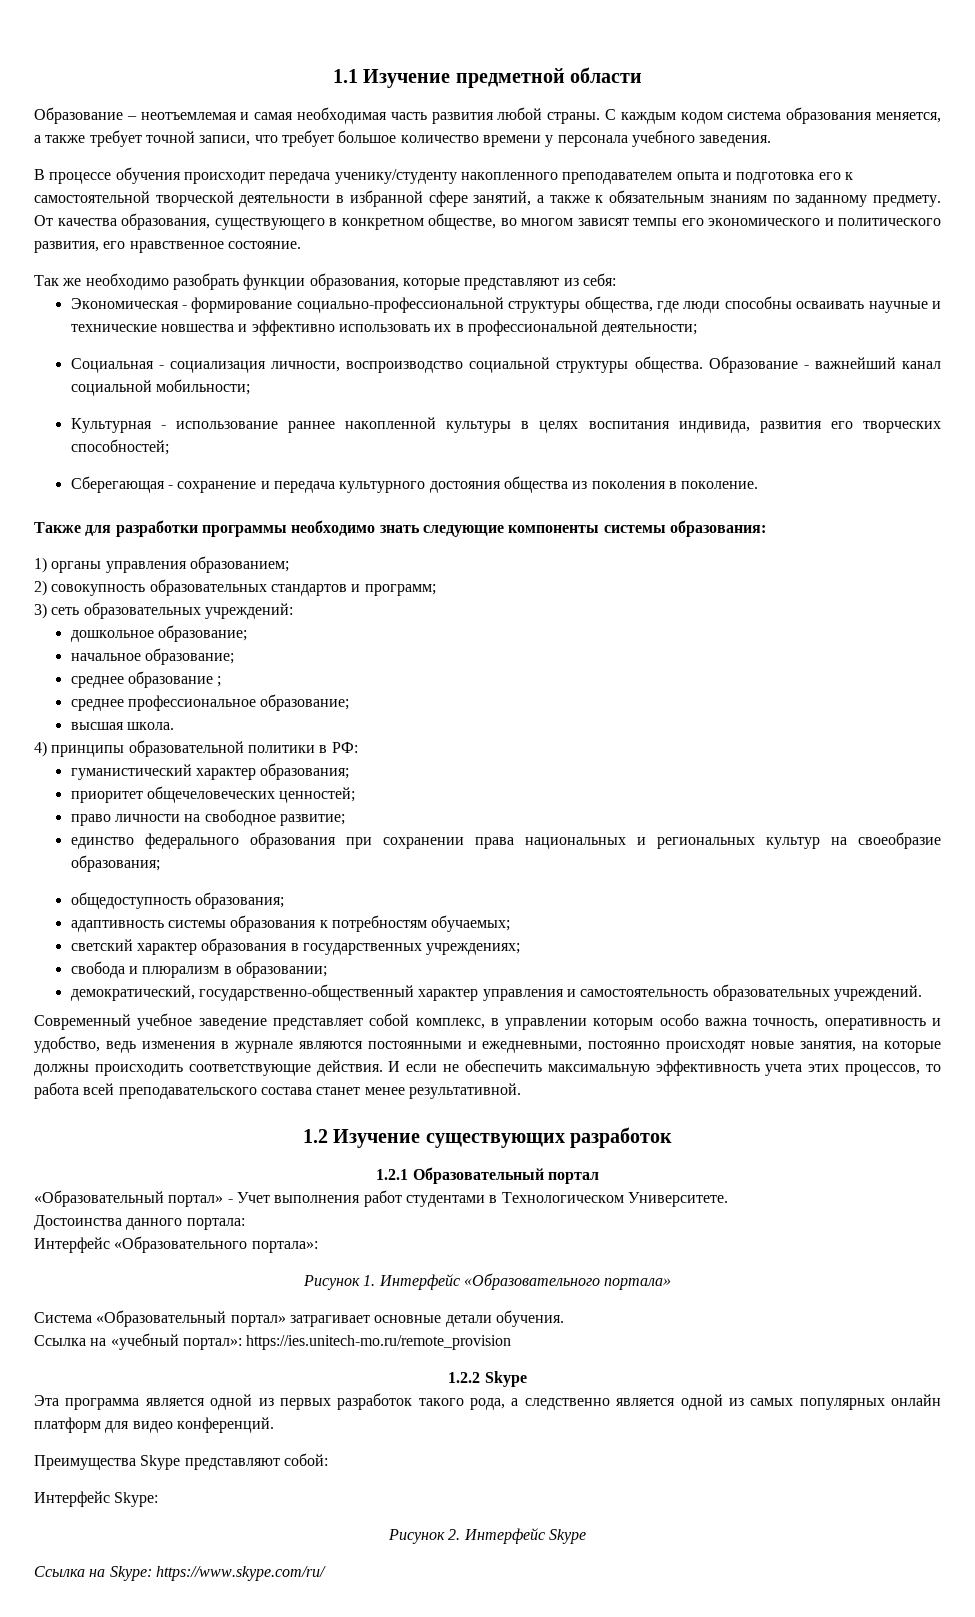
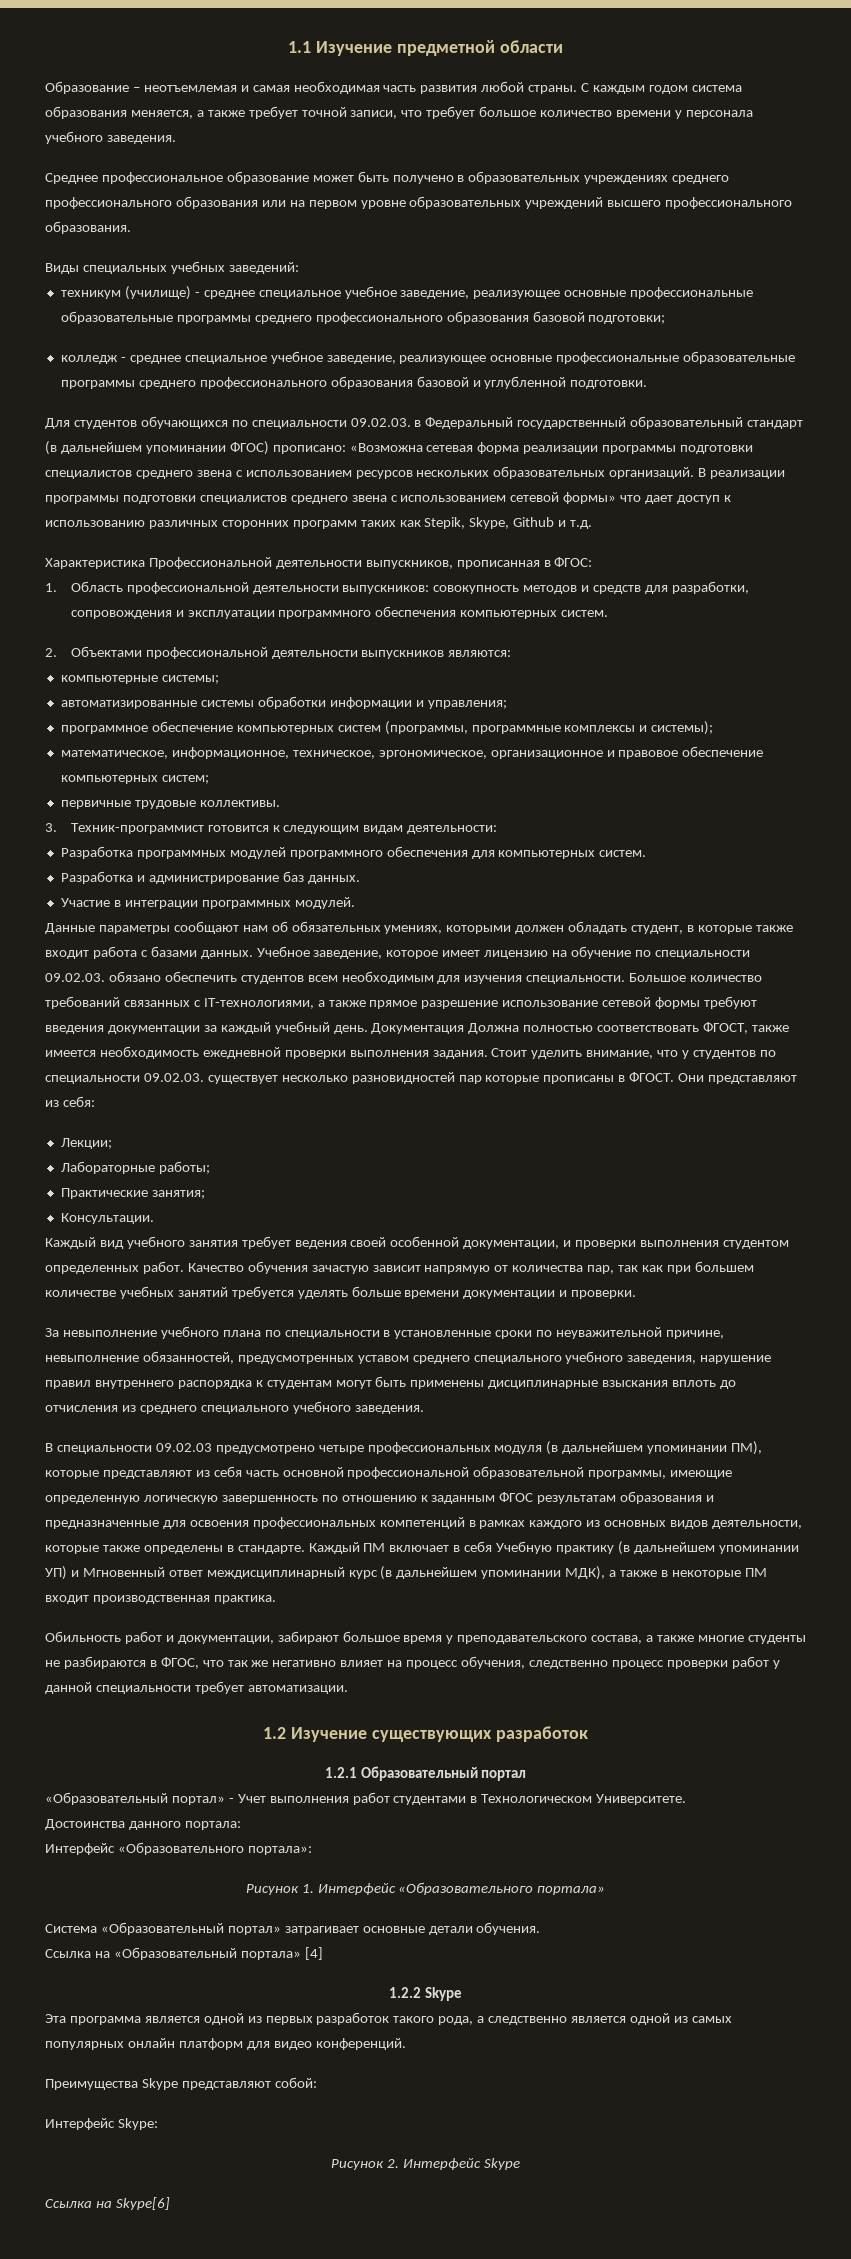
- С каждым кодом система образования меняется, а также требует точной записи, что требует большое количество времени у персонала учебного заведения.
+ С каждым годом система образования меняется, а также требует точной записи, что требует большое количество времени у персонала учебного заведения.
- В процессе обучения происходит передача ученику/студенту накопленного преподавателем опыта и подготовка его к самостоятельной творческой деятельности в избранной сфере занятий, а также к обязательным знаниям по заданному предмету. От качества образования, существующего в конкретном обществе, во многом зависят темпы его экономического и политического развития, его нравственное состояние.
- Так же необходимо разобрать функции образования, которые представляют из себя:
- Экономическая - формирование социально-профессиональной структуры общества, где люди способны осваивать научные и технические новшества и эффективно использовать их в профессиональной деятельности;
- Социальная - социализация личности, воспроизводство социальной структуры общества. Образование - важнейший канал социальной мобильности;
- Культурная - использование раннее накопленной культуры в целях воспитания индивида, развития его творческих способностей;
- Сберегающая - сохранение и передача культурного достояния общества из поколения в поколение.
- Также для разработки программы необходимо знать следующие компоненты системы образования:
- 1) органы управления образованием;
- 2) совокупность образовательных стандартов и программ;
- 3) сеть образовательных учреждений:
- дошкольное образование;
- начальное образование;
- среднее образование ;
- среднее профессиональное образование;
- высшая школа.
- 4) принципы образовательной политики в РФ:
- гуманистический характер образования;
- приоритет общечеловеческих ценностей;
- право личности на свободное развитие;
- единство федерального образования при сохранении права национальных и региональных культур на своеобразие образования;
- общедоступность образования;
- адаптивность системы образования к потребностям обучаемых;
- светский характер образования в государственных учреждениях;
- свобода и плюрализм в образовании;
- демократический, государственно-общественный характер управления и самостоятельность образовательных учреждений.
- Современный учебное заведение представляет собой комплекс, в управлении которым особо важна точность, оперативность и удобство, ведь изменения в журнале являются постоянными и ежедневными, постоянно происходят новые занятия, на которые должны происходить соответствующие действия. И если не обеспечить максимальную эффективность учета этих процессов, то работа всей преподавательского состава станет менее результативной.
+ Среднее профессиональное образование может быть получено в образовательных учреждениях среднего профессионального образования или на первом уровне образовательных учреждений высшего профессионального образования.
+ Виды специальных учебных заведений:
+ техникум (училище) - среднее специальное учебное заведение, реализующее основные профессиональные образовательные программы среднего профессионального образования базовой подготовки;
+ колледж - среднее специальное учебное заведение, реализующее основные профессиональные образовательные программы среднего профессионального образования базовой и углубленной подготовки.
+ Для студентов обучающихся по специальности 09.02.03. в Федеральный государственный образовательный стандарт (в дальнейшем упоминании ФГОС) прописано: «Возможна сетевая форма реализации программы подготовки специалистов среднего звена с использованием ресурсов нескольких образовательных организаций. В реализации программы подготовки специалистов среднего звена с использованием сетевой формы» что дает доступ к использованию различных сторонних программ таких как Stepik, Skype, Github и т.д.
+ Характеристика Профессиональной деятельности выпускников, прописанная в ФГОС:
+ 1. Область профессиональной деятельности выпускников: совокупность методов и средств для разработки, сопровождения и эксплуатации программного обеспечения компьютерных систем.
+ 2. Объектами профессиональной деятельности выпускников являются:
+ компьютерные системы;
+ автоматизированные системы обработки информации и управления;
+ программное обеспечение компьютерных систем (программы, программные комплексы и системы);
+ математическое, информационное, техническое, эргономическое, организационное и правовое обеспечение компьютерных систем;
+ первичные трудовые коллективы.
+ 3. Техник-программист готовится к следующим видам деятельности:
+ Разработка программных модулей программного обеспечения для компьютерных систем.
+ Разработка и администрирование баз данных.
+ Участие в интеграции программных модулей.
+ Данные параметры сообщают нам об обязательных умениях, которыми должен обладать студент, в которые также входит работа с базами данных. Учебное заведение, которое имеет лицензию на обучение по специальности 09.02.03. обязано обеспечить студентов всем необходимым для изучения специальности. Большое количество требований связанных с IT-технологиями, а также прямое разрешение использование сетевой формы требуют введения документации за каждый учебный день. Документация Должна полностью соответствовать ФГОСТ, также имеется необходимость ежедневной проверки выполнения задания. Стоит уделить внимание, что у студентов по специальности 09.02.03. существует несколько разновидностей пар которые прописаны в ФГОСТ. Они представляют из себя:
+ Лекции;
+ Лабораторные работы;
+ Практические занятия;
+ Консультации.
+ Каждый вид учебного занятия требует ведения своей особенной документации, и проверки выполнения студентом определенных работ. Качество обучения зачастую зависит напрямую от количества пар, так как при большем количестве учебных занятий требуется уделять больше времени документации и проверки.
+ За невыполнение учебного плана по специальности в установленные сроки по неуважительной причине, невыполнение обязанностей, предусмотренных уставом среднего специального учебного заведения, нарушение правил внутреннего распорядка к студентам могут быть применены дисциплинарные взыскания вплоть до отчисления из среднего специального учебного заведения.
+ В специальности 09.02.03 предусмотрено четыре профессиональных модуля (в дальнейшем упоминании ПМ), которые представляют из себя часть основной профессиональной образовательной программы, имеющие определенную логическую завершенность по отношению к заданным ФГОС результатам образования и предназначенные для освоения профессиональных компетенций в рамках каждого из основных видов деятельности, которые также определены в стандарте. Каждый ПМ включает в себя Учебную практику (в дальнейшем упоминании УП) и Мгновенный ответ междисциплинарный курс (в дальнейшем упоминании МДК), а также в некоторые ПМ входит производственная практика.
+ Обильность работ и документации, забирают большое время у преподавательского состава, а также многие студенты не разбираются в ФГОС, что так же негативно влияет на процесс обучения, следственно процесс проверки работ у данной специальности требует автоматизации.
- Ссылка на «учебный портал»: https://ies.unitech-mo.ru/remote_provision
+ Ссылка на «Образовательный портала» [4]
- Ссылка на Skype: https://www.skype.com/ru/
+ Ссылка на Skype[6]

